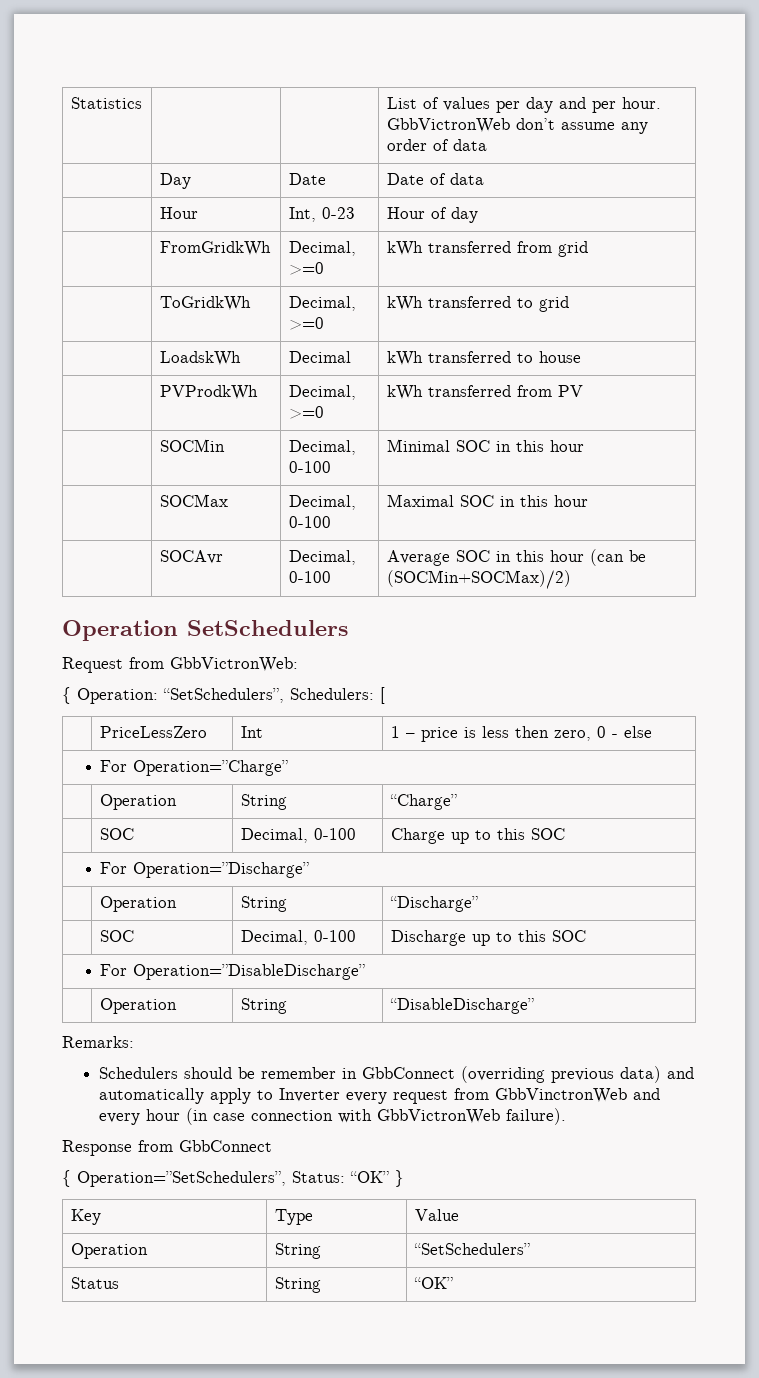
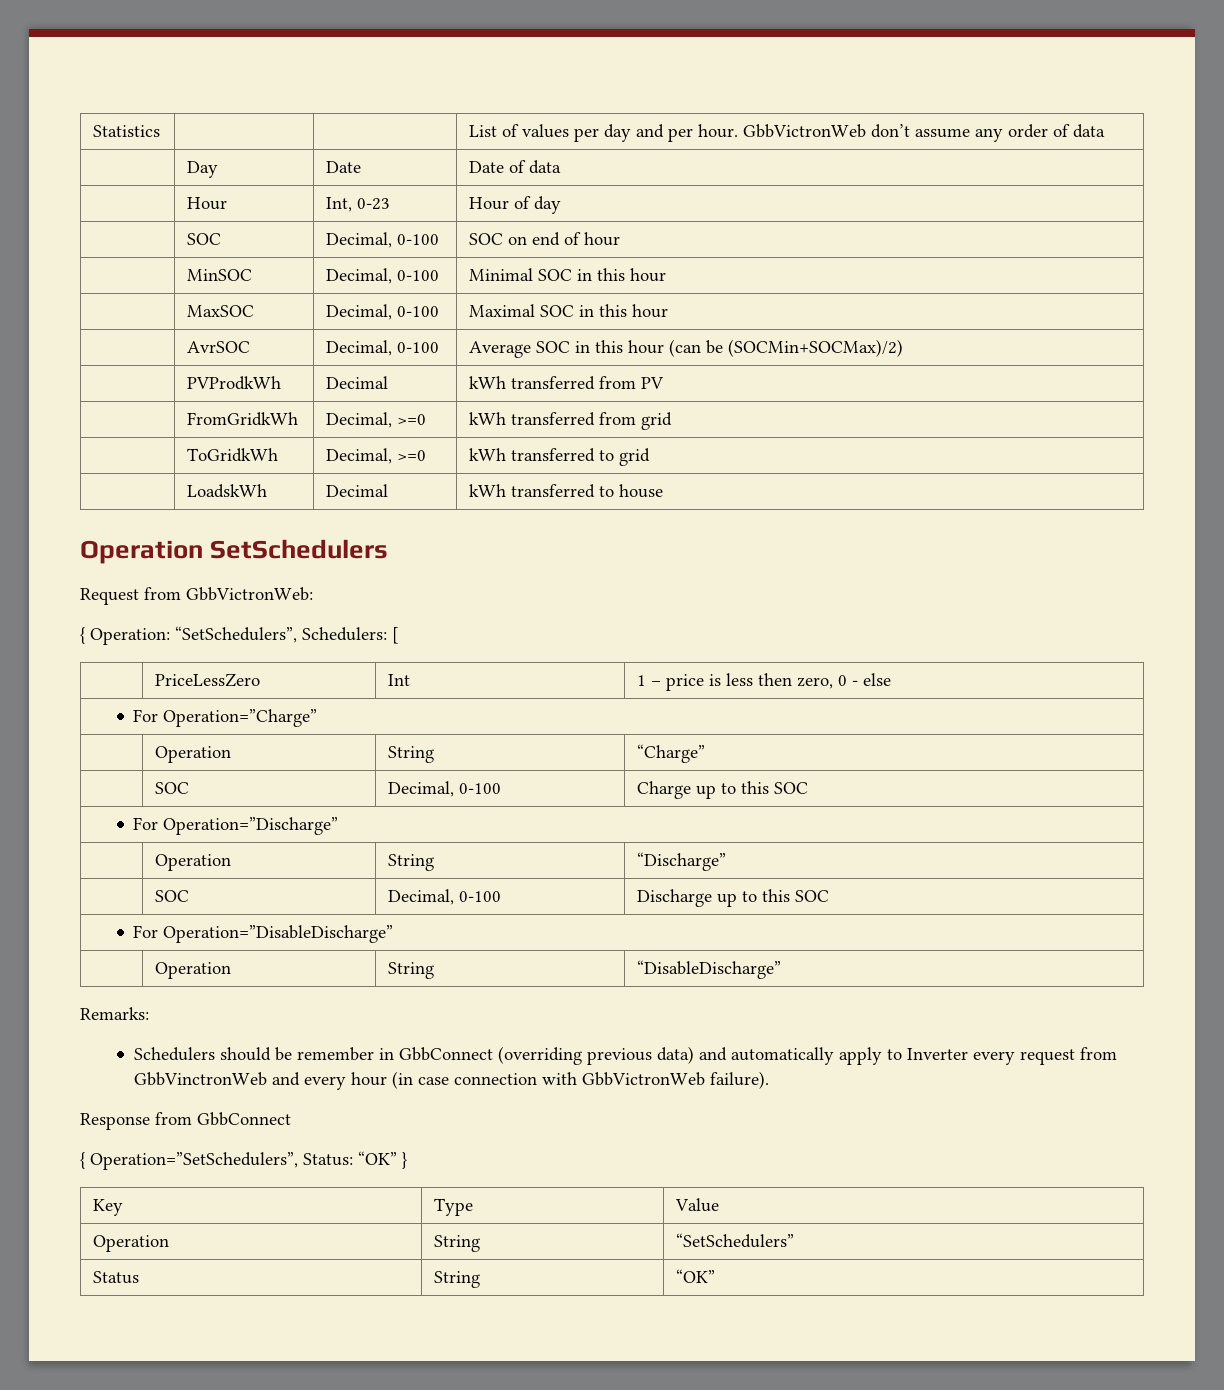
+ | SOC | Decimal, 0-100 | SOC on end of hour
+ | MinSOC | Decimal, 0-100 | Minimal SOC in this hour
+ | MaxSOC | Decimal, 0-100 | Maximal SOC in this hour
+ | AvrSOC | Decimal, 0-100 | Average SOC in this hour (can be (SOCMin+SOCMax)/2)
+ | PVProdkWh | Decimal | kWh transferred from PV
- | PVProdkWh | Decimal, >=0 | kWh transferred from PV
- | SOCMin | Decimal, 0-100 | Minimal SOC in this hour
- | SOCMax | Decimal, 0-100 | Maximal SOC in this hour
- | SOCAvr | Decimal, 0-100 | Average SOC in this hour (can be (SOCMin+SOCMax)/2)

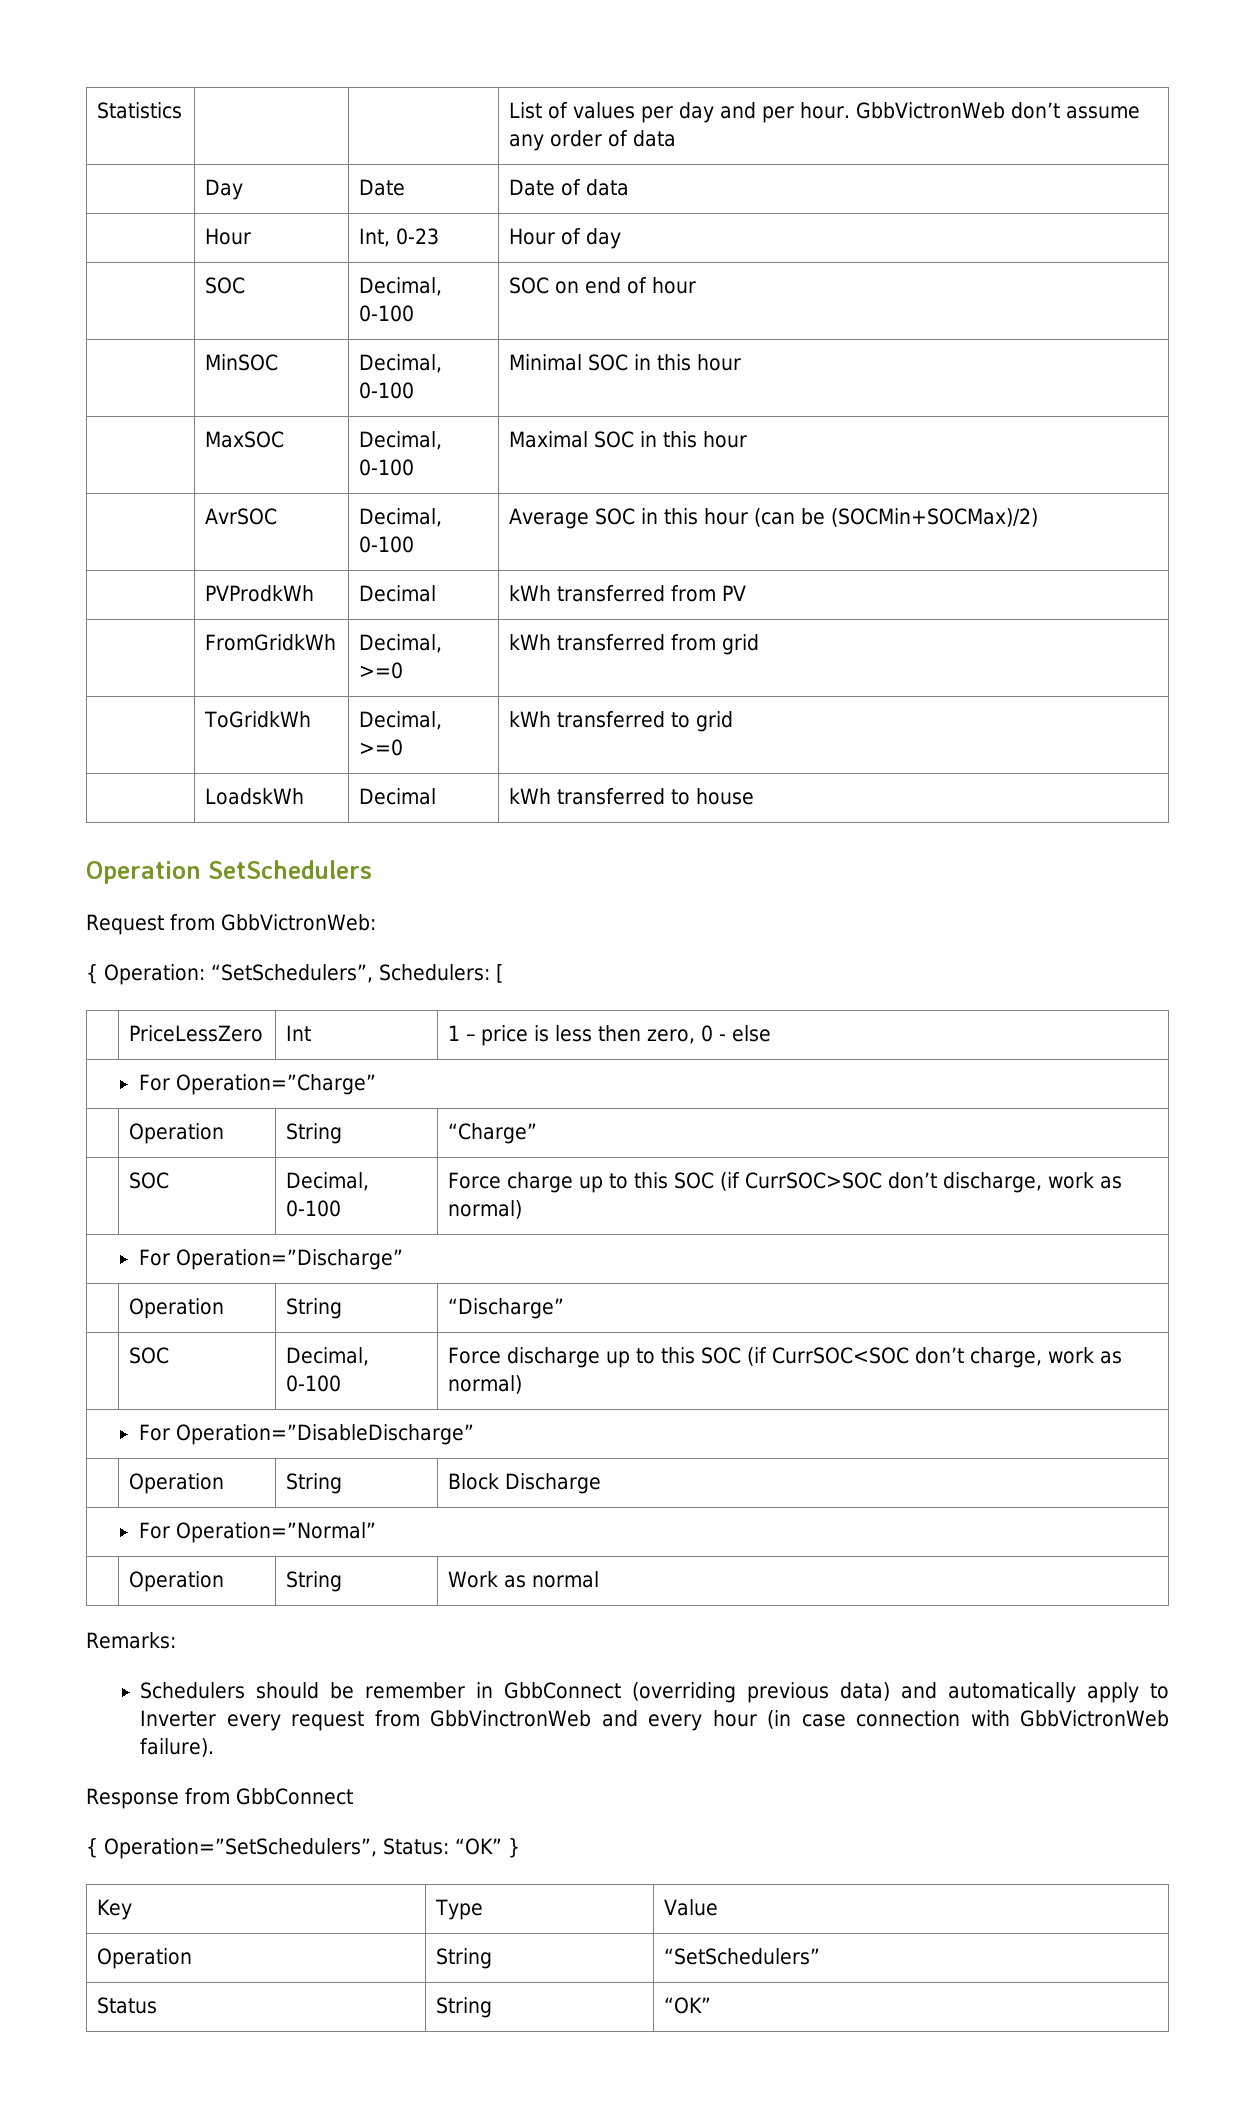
- | SOC | Decimal, 0-100 | Charge up to this SOC
+ | SOC | Decimal, 0-100 | Force charge up to this SOC (if CurrSOC>SOC don’t discharge, work as normal)
- | SOC | Decimal, 0-100 | Discharge up to this SOC
+ | SOC | Decimal, 0-100 | Force discharge up to this SOC (if CurrSOC<SOC don’t charge, work as normal)
  For Operation=”DisableDischarge”
- | Operation | String | “DisableDischarge”
+ | Operation | String | Block Discharge
+ For Operation=”Normal”
+ | Operation | String | Work as normal

